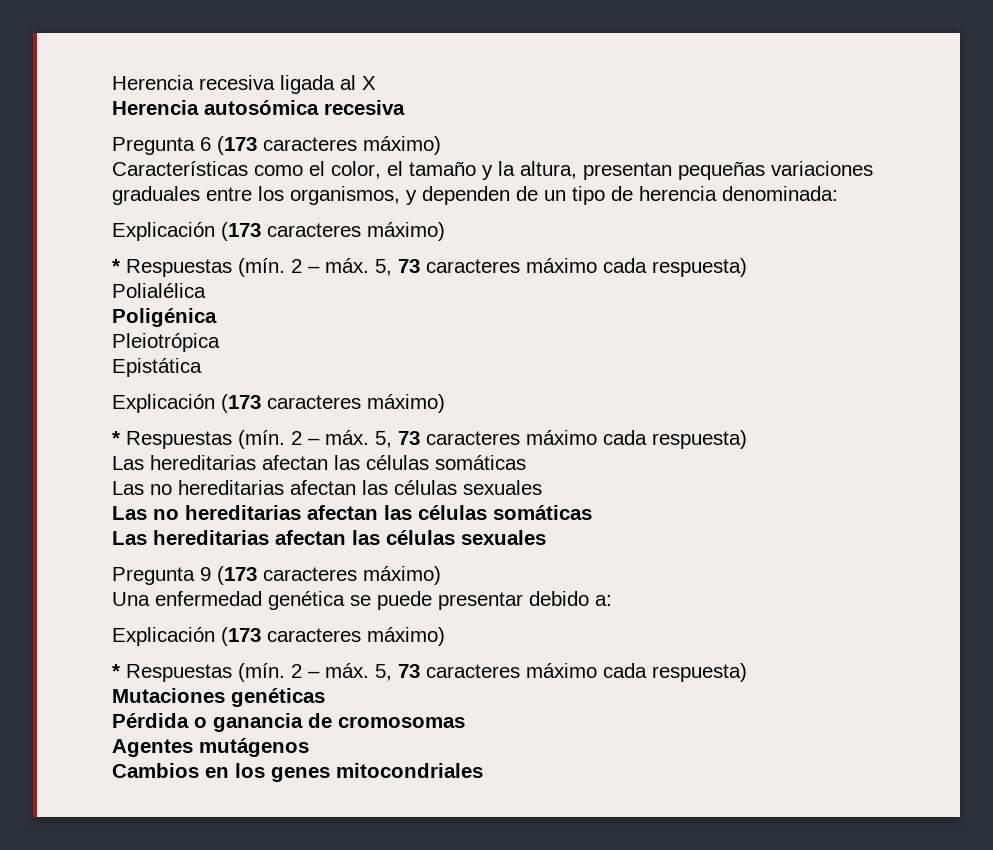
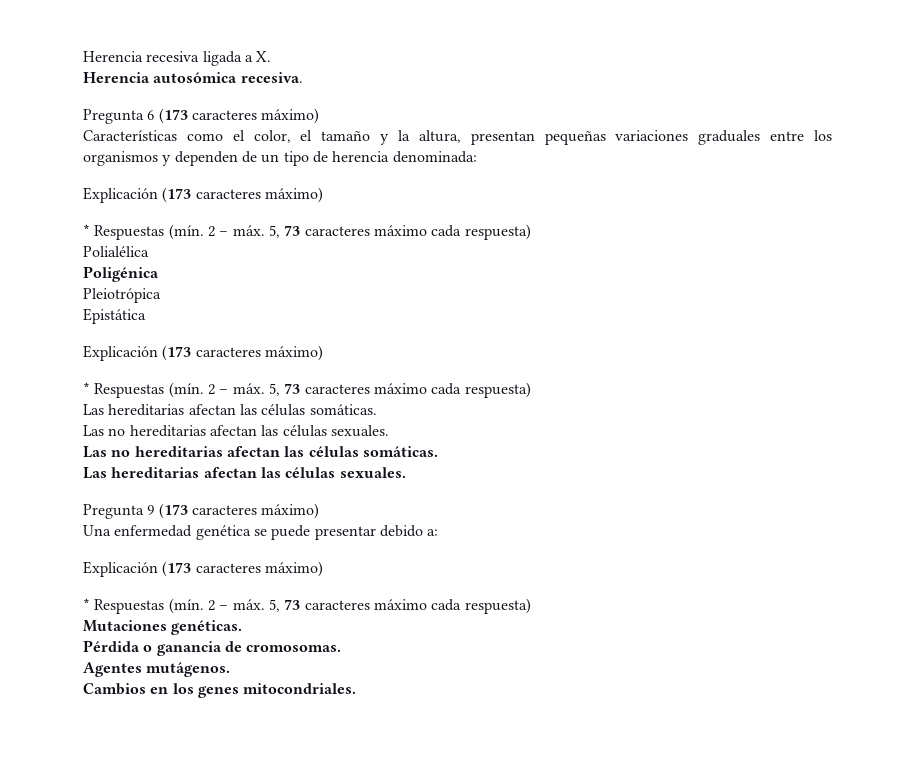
- Herencia recesiva ligada al X
+ Herencia recesiva ligada a X.
- Herencia autosómica recesiva
+ Herencia autosómica recesiva.
- Características como el color, el tamaño y la altura, presentan pequeñas variaciones graduales entre los organismos, y dependen de un tipo de herencia denominada:
+ Características como el color, el tamaño y la altura, presentan pequeñas variaciones graduales entre los organismos y dependen de un tipo de herencia denominada:
- Las hereditarias afectan las células somáticas
- Las no hereditarias afectan las células sexuales
- Las no hereditarias afectan las células somáticas
- Las hereditarias afectan las células sexuales
+ Las hereditarias afectan las células somáticas.
+ Las no hereditarias afectan las células sexuales.
+ Las no hereditarias afectan las células somáticas.
+ Las hereditarias afectan las células sexuales.
- Mutaciones genéticas
+ Mutaciones genéticas.
- Pérdida o ganancia de cromosomas
+ Pérdida o ganancia de cromosomas.
- Agentes mutágenos
+ Agentes mutágenos.
- Cambios en los genes mitocondriales
+ Cambios en los genes mitocondriales.

